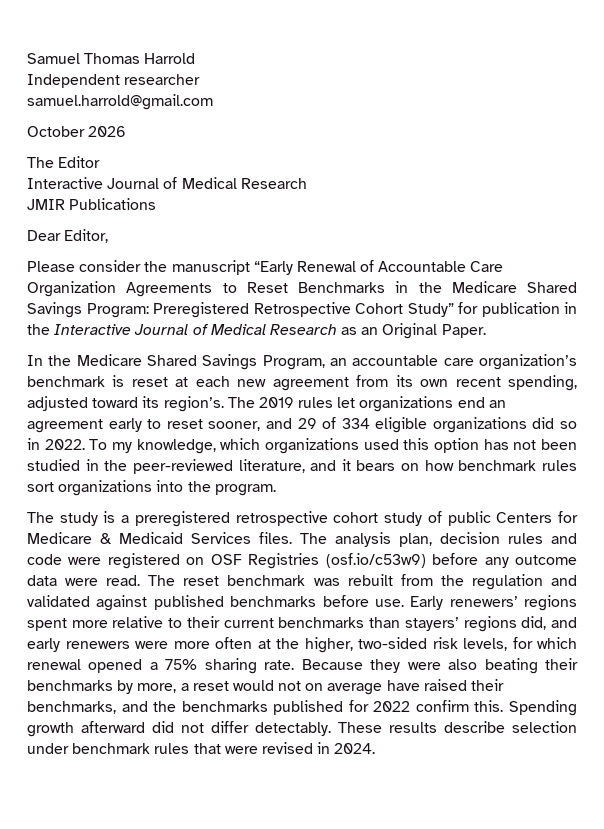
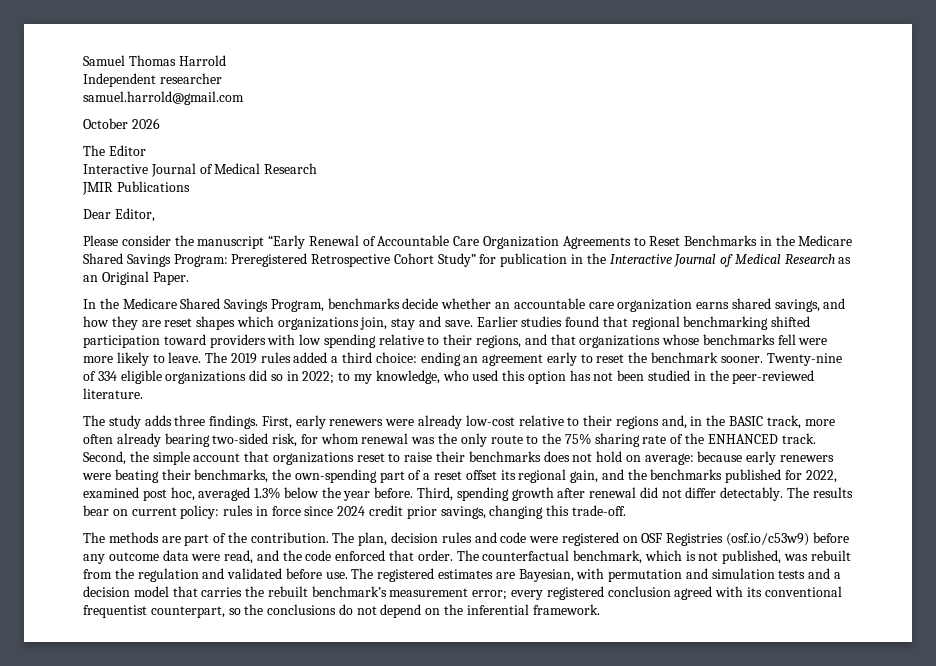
- In the Medicare Shared Savings Program, an accountable care organization’s benchmark is reset at each new agreement from its own recent spending, adjusted toward its region’s. The 2019 rules let organizations end an agreement early to reset sooner, and 29 of 334 eligible organizations did so in 2022. To my knowledge, which organizations used this option has not been studied in the peer-reviewed literature, and it bears on how benchmark rules sort organizations into the program.
- The study is a preregistered retrospective cohort study of public Centers for Medicare & Medicaid Services files. The analysis plan, decision rules and code were registered on OSF Registries (osf.io/c53w9) before any outcome data were read. The reset benchmark was rebuilt from the regulation and validated against published benchmarks before use. Early renewers’ regions spent more relative to their current benchmarks than stayers’ regions did, and early renewers were more often at the higher, two-sided risk levels, for which renewal opened a 75% sharing rate. Because they were also beating their benchmarks by more, a reset would not on average have raised their benchmarks, and the benchmarks published for 2022 confirm this. Spending growth afterward did not differ detectably. These results describe selection under benchmark rules that were revised in 2024.
+ In the Medicare Shared Savings Program, benchmarks decide whether an accountable care organization earns shared savings, and how they are reset shapes which organizations join, stay and save. Earlier studies found that regional benchmarking shifted participation toward providers with low spending relative to their regions, and that organizations whose benchmarks fell were more likely to leave. The 2019 rules added a third choice: ending an agreement early to reset the benchmark sooner. Twenty-nine of 334 eligible organizations did so in 2022; to my knowledge, who used this option has not been studied in the peer-reviewed literature.
+ The study adds three findings. First, early renewers were already low-cost relative to their regions and, in the BASIC track, more often already bearing two-sided risk, for whom renewal was the only route to the 75% sharing rate of the ENHANCED track. Second, the simple account that organizations reset to raise their benchmarks does not hold on average: because early renewers were beating their benchmarks, the own-spending part of a reset offset its regional gain, and the benchmarks published for 2022, examined post hoc, averaged 1.3% below the year before. Third, spending growth after renewal did not differ detectably. The results bear on current policy: rules in force since 2024 credit prior savings, changing this trade-off.
+ The methods are part of the contribution. The plan, decision rules and code were registered on OSF Registries (osf.io/c53w9) before any outcome data were read, and the code enforced that order. The counterfactual benchmark, which is not published, was rebuilt from the regulation and validated before use. The registered estimates are Bayesian, with permutation and simulation tests and a decision model that carries the rebuilt benchmark’s measurement error; every registered conclusion agreed with its conventional frequentist counterpart, so the conclusions do not depend on the inferential framework.

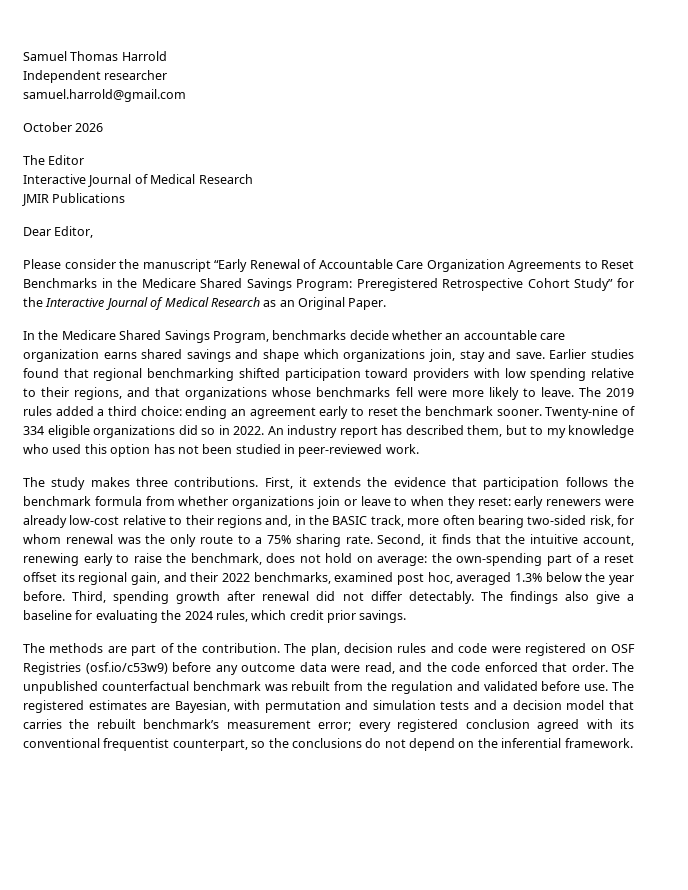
- Please consider the manuscript “Early Renewal of Accountable Care Organization Agreements to Reset Benchmarks in the Medicare Shared Savings Program: Preregistered Retrospective Cohort Study” for publication in the Interactive Journal of Medical Research as an Original Paper.
+ Please consider the manuscript “Early Renewal of Accountable Care Organization Agreements to Reset Benchmarks in the Medicare Shared Savings Program: Preregistered Retrospective Cohort Study” for the Interactive Journal of Medical Research as an Original Paper.
- In the Medicare Shared Savings Program, benchmarks decide whether an accountable care organization earns shared savings, and how they are reset shapes which organizations join, stay and save.
+ In the Medicare Shared Savings Program, benchmarks decide whether an accountable care organization earns shared savings and shape which organizations join, stay and save.
- Twenty-nine of 334 eligible organizations did so in 2022; to my knowledge, who used this option has not been studied in the peer-reviewed literature.
+ Twenty-nine of 334 eligible organizations did so in 2022. An industry report has described them, but to my knowledge who used this option has not been studied in peer-reviewed work.
- The study adds three findings. First, early renewers were already low-cost relative to their regions and, in the BASIC track, more often already bearing two-sided risk, for whom renewal was the only route to the 75% sharing rate of the ENHANCED track. Second, the simple account that organizations reset to raise their benchmarks does not hold on average: because early renewers were beating their benchmarks, the own-spending part of a reset offset its regional gain, and the benchmarks published for 2022, examined post hoc, averaged 1.3% below the year before.
+ The study makes three contributions. First, it extends the evidence that participation follows the benchmark formula from whether organizations join or leave to when they reset: early renewers were already low-cost relative to their regions and, in the BASIC track, more often bearing two-sided risk, for whom renewal was the only route to a 75% sharing rate. Second, it finds that the intuitive account, renewing early to raise the benchmark, does not hold on average: the own-spending part of a reset offset its regional gain, and their 2022 benchmarks, examined post hoc, averaged 1.3% below the year before.
- The results bear on current policy: rules in force since 2024 credit prior savings, changing this trade-off.
+ The findings also give a baseline for evaluating the 2024 rules, which credit prior savings.
- The counterfactual benchmark, which is not published, was rebuilt from the regulation and validated before use.
+ The unpublished counterfactual benchmark was rebuilt from the regulation and validated before use.

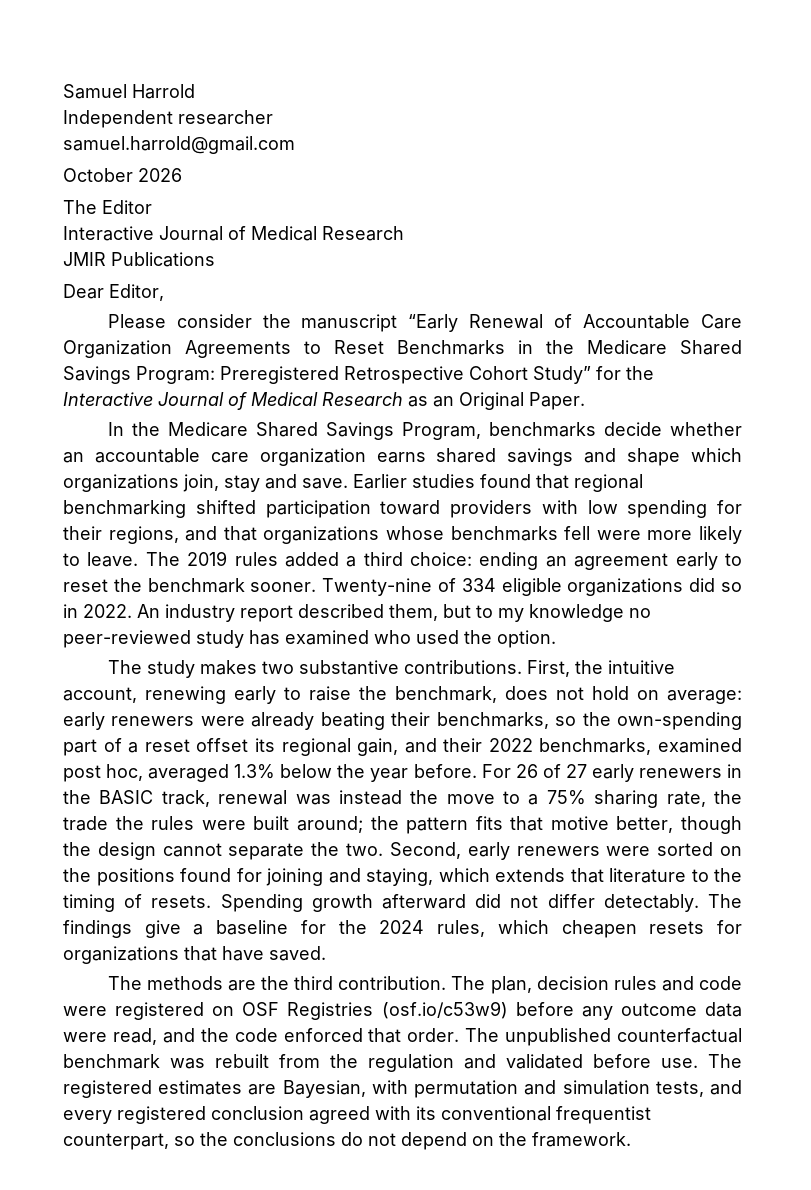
- Samuel Thomas Harrold
+ Samuel Harrold
- Earlier studies found that regional benchmarking shifted participation toward providers with low spending relative to their regions, and that organizations whose benchmarks fell were more likely to leave.
+ Earlier studies found that regional benchmarking shifted participation toward providers with low spending for their regions, and that organizations whose benchmarks fell were more likely to leave.
- An industry report has described them, but to my knowledge who used this option has not been studied in peer-reviewed work.
- The study makes three contributions. First, it extends the evidence that participation follows the benchmark formula from whether organizations join or leave to when they reset: early renewers were already low-cost relative to their regions and, in the BASIC track, more often bearing two-sided risk, for whom renewal was the only route to a 75% sharing rate. Second, it finds that the intuitive account, renewing early to raise the benchmark, does not hold on average: the own-spending part of a reset offset its regional gain, and their 2022 benchmarks, examined post hoc, averaged 1.3% below the year before.
+ An industry report described them, but to my knowledge no peer-reviewed study has examined who used the option.
+ The study makes two substantive contributions. First, the intuitive account, renewing early to raise the benchmark, does not hold on average: early renewers were already beating their benchmarks, so the own-spending part of a reset offset its regional gain, and their 2022 benchmarks, examined post hoc, averaged 1.3% below the year before.
- Third, spending growth after renewal did not differ detectably.
+ For 26 of 27 early renewers in the BASIC track, renewal was instead the move to a 75% sharing rate, the trade the rules were built around; the pattern fits that motive better, though the design cannot separate the two. Second, early renewers were sorted on the positions found for joining and staying, which extends that literature to the timing of resets. Spending growth afterward did not differ detectably.
- The findings also give a baseline for evaluating the 2024 rules, which credit prior savings.
+ The findings give a baseline for the 2024 rules, which cheapen resets for organizations that have saved.
- The methods are part of the contribution.
+ The methods are the third contribution.
- The registered estimates are Bayesian, with permutation and simulation tests and a decision model that carries the rebuilt benchmark’s measurement error; every registered conclusion agreed with its conventional frequentist counterpart, so the conclusions do not depend on the inferential framework.
+ The registered estimates are Bayesian, with permutation and simulation tests, and every registered conclusion agreed with its conventional frequentist counterpart, so the conclusions do not depend on the framework.

